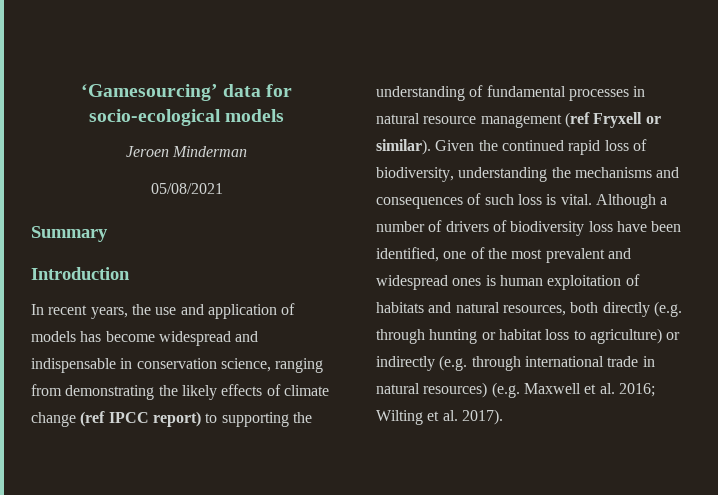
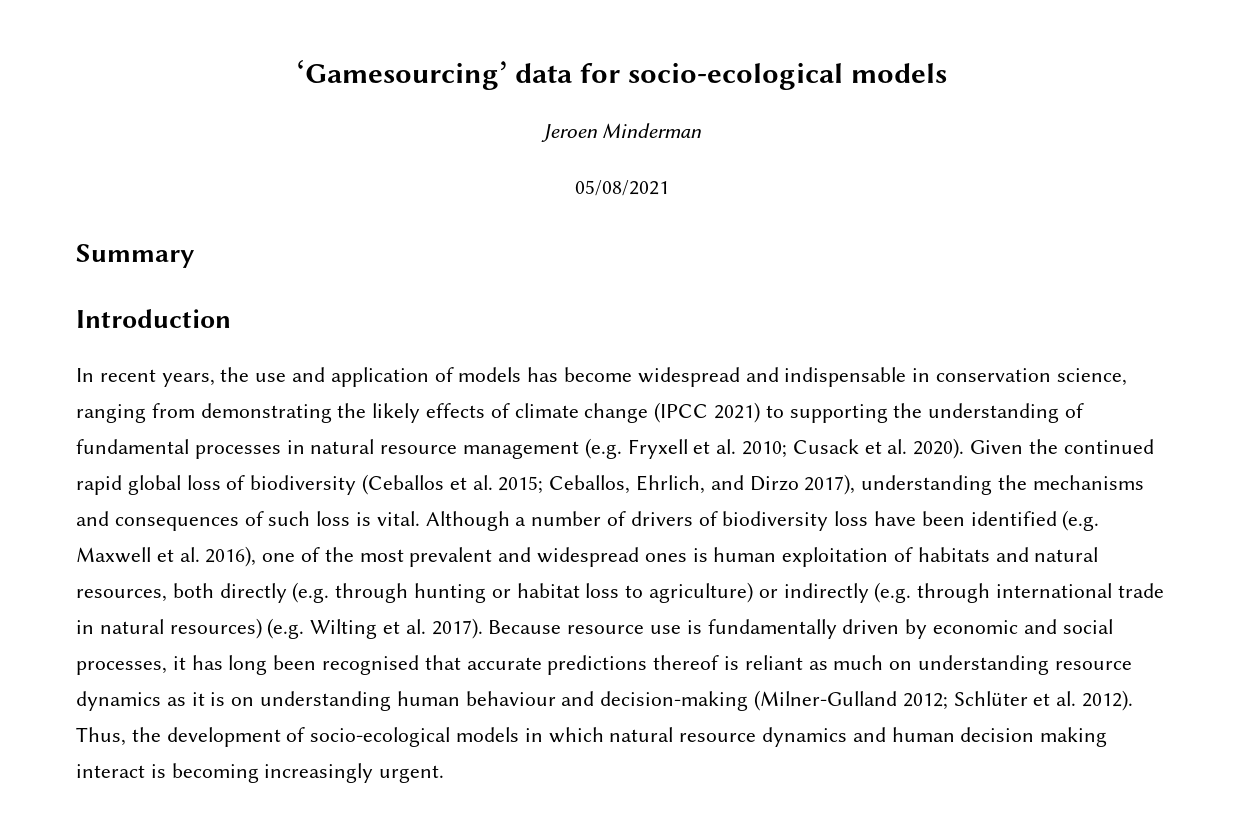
- In recent years, the use and application of models has become widespread and indispensable in conservation science, ranging from demonstrating the likely effects of climate change (ref IPCC report) to supporting the understanding of fundamental processes in natural resource management (ref Fryxell or similar).
+ In recent years, the use and application of models has become widespread and indispensable in conservation science, ranging from demonstrating the likely effects of climate change (IPCC 2021) to supporting the understanding of fundamental processes in natural resource management (e.g. Fryxell et al. 2010; Cusack et al. 2020).
- Given the continued rapid loss of biodiversity, understanding the mechanisms and consequences of such loss is vital.
+ Given the continued rapid global loss of biodiversity (Ceballos et al. 2015; Ceballos, Ehrlich, and Dirzo 2017), understanding the mechanisms and consequences of such loss is vital.
- Although a number of drivers of biodiversity loss have been identified, one of the most prevalent and widespread ones is human exploitation of habitats and natural resources, both directly (e.g. through hunting or habitat loss to agriculture) or indirectly (e.g. through international trade in natural resources) (e.g. Maxwell et al. 2016; Wilting et al. 2017).
+ Although a number of drivers of biodiversity loss have been identified (e.g. Maxwell et al. 2016), one of the most prevalent and widespread ones is human exploitation of habitats and natural resources, both directly (e.g. through hunting or habitat loss to agriculture) or indirectly (e.g. through international trade in natural resources) (e.g. Wilting et al. 2017). Because resource use is fundamentally driven by economic and social processes, it has long been recognised that accurate predictions thereof is reliant as much on understanding resource dynamics as it is on understanding human behaviour and decision-making (Milner-Gulland 2012; Schlüter et al. 2012). Thus, the development of socio-ecological models in which natural resource dynamics and human decision making interact is becoming increasingly urgent.

